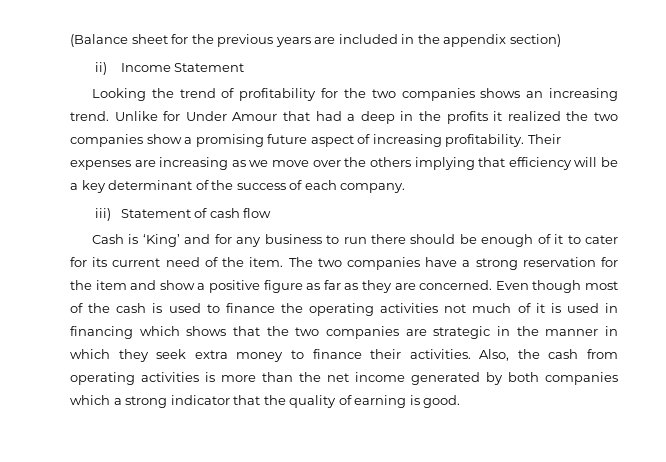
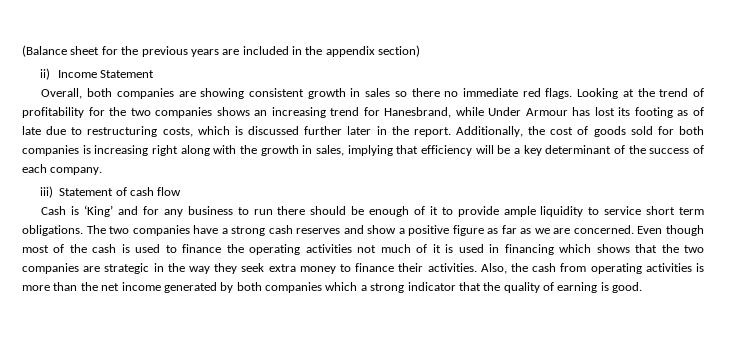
- Looking the trend of profitability for the two companies shows an increasing trend. Unlike for Under Amour that had a deep in the profits it realized the two companies show a promising future aspect of increasing profitability. Their expenses are increasing as we move over the others implying that efficiency will be a key determinant of the success of each company.
+ Overall, both companies are showing consistent growth in sales so there no immediate red flags. Looking at the trend of profitability for the two companies shows an increasing trend for Hanesbrand, while Under Armour has lost its footing as of late due to restructuring costs, which is discussed further later in the report. Additionally, the cost of goods sold for both companies is increasing right along with the growth in sales, implying that efficiency will be a key determinant of the success of each company.
- Cash is ‘King’ and for any business to run there should be enough of it to cater for its current need of the item.
+ Cash is ‘King’ and for any business to run there should be enough of it to provide ample liquidity to service short term obligations.
- The two companies have a strong reservation for the item and show a positive figure as far as they are concerned.
+ The two companies have a strong cash reserves and show a positive figure as far as we are concerned.
- Even though most of the cash is used to finance the operating activities not much of it is used in financing which shows that the two companies are strategic in the manner in which they seek extra money to finance their activities.
+ Even though most of the cash is used to finance the operating activities not much of it is used in financing which shows that the two companies are strategic in the way they seek extra money to finance their activities.

